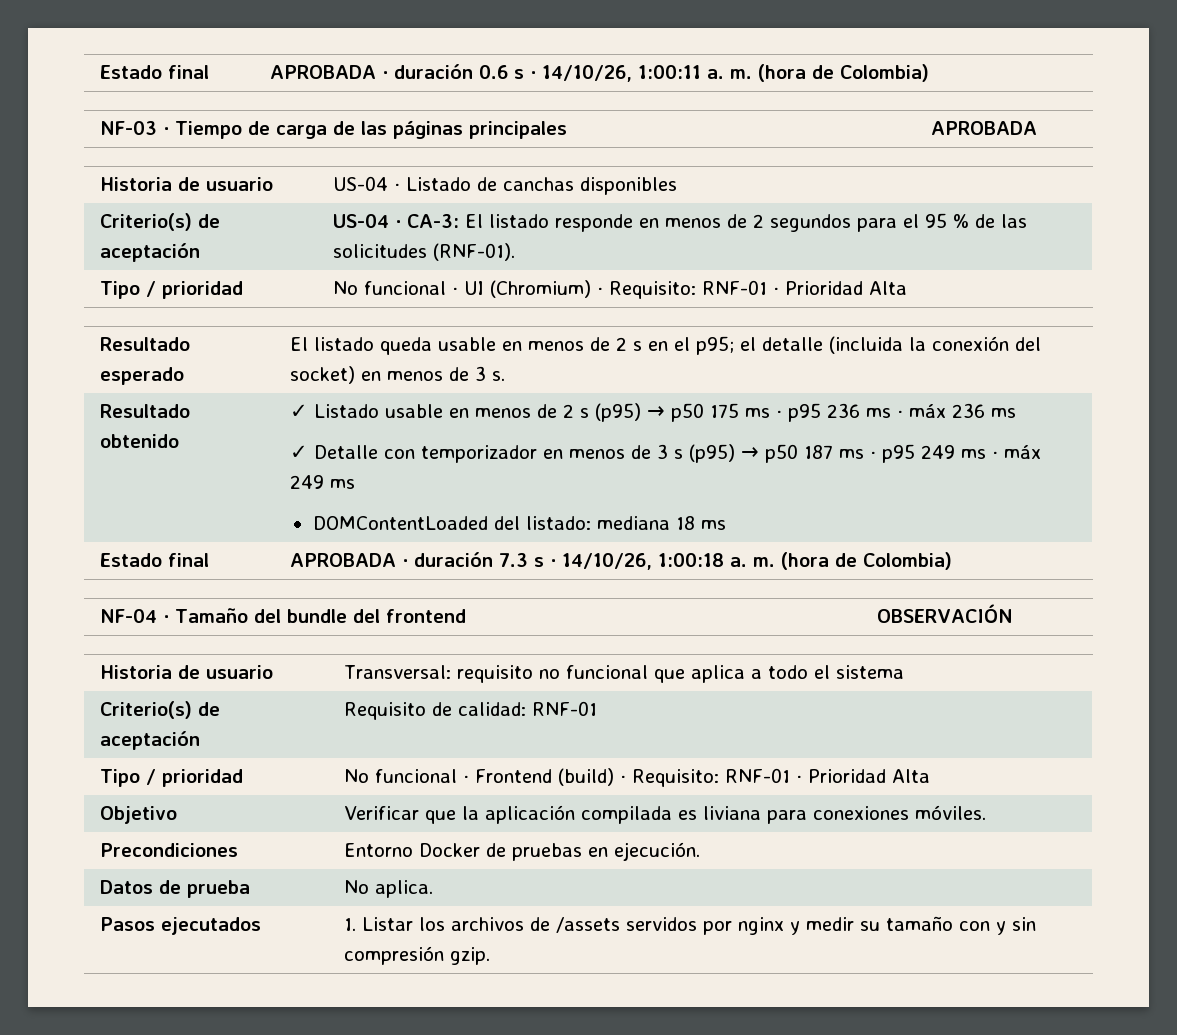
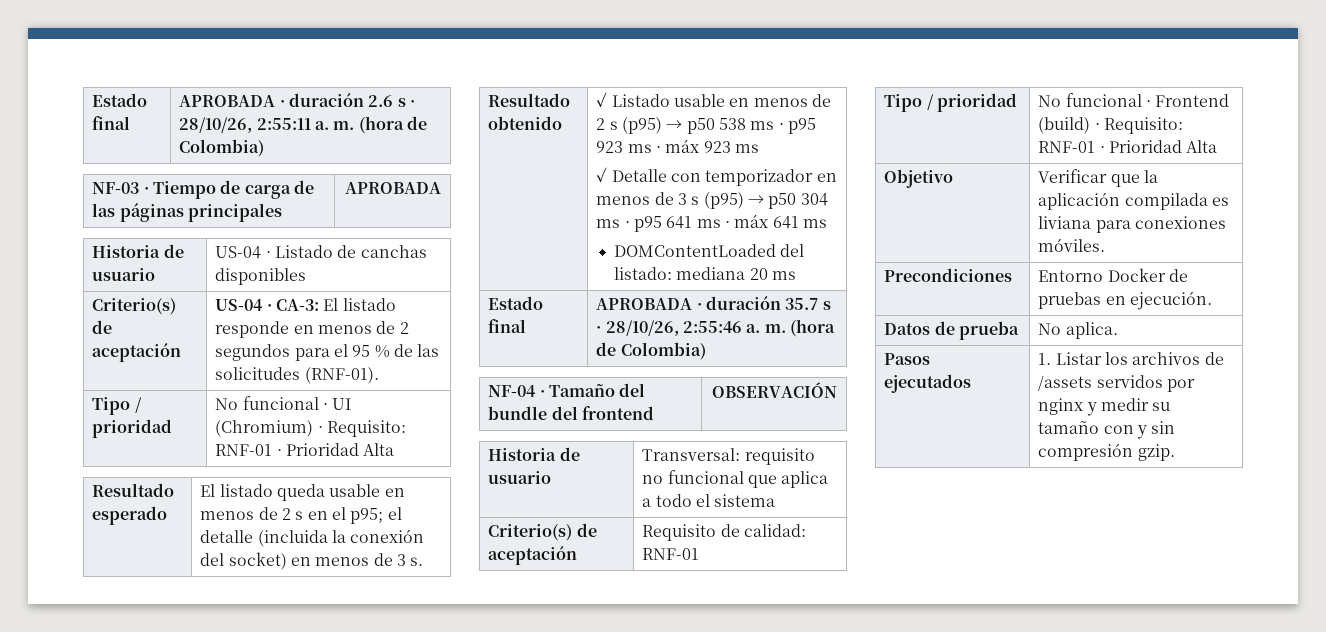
- Estado final | APROBADA · duración 0.6 s · 14/10/26, 1:00:11 a. m. (hora de Colombia)
+ Estado final | APROBADA · duración 2.6 s · 28/10/26, 2:55:11 a. m. (hora de Colombia)
- ✓ Listado usable en menos de 2 s (p95) → p50 175 ms · p95 236 ms · máx 236 ms
+ ✓ Listado usable en menos de 2 s (p95) → p50 538 ms · p95 923 ms · máx 923 ms
- ✓ Detalle con temporizador en menos de 3 s (p95) → p50 187 ms · p95 249 ms · máx 249 ms
+ ✓ Detalle con temporizador en menos de 3 s (p95) → p50 304 ms · p95 641 ms · máx 641 ms
- DOMContentLoaded del listado: mediana 18 ms
+ DOMContentLoaded del listado: mediana 20 ms
- Estado final | APROBADA · duración 7.3 s · 14/10/26, 1:00:18 a. m. (hora de Colombia)
+ Estado final | APROBADA · duración 35.7 s · 28/10/26, 2:55:46 a. m. (hora de Colombia)

